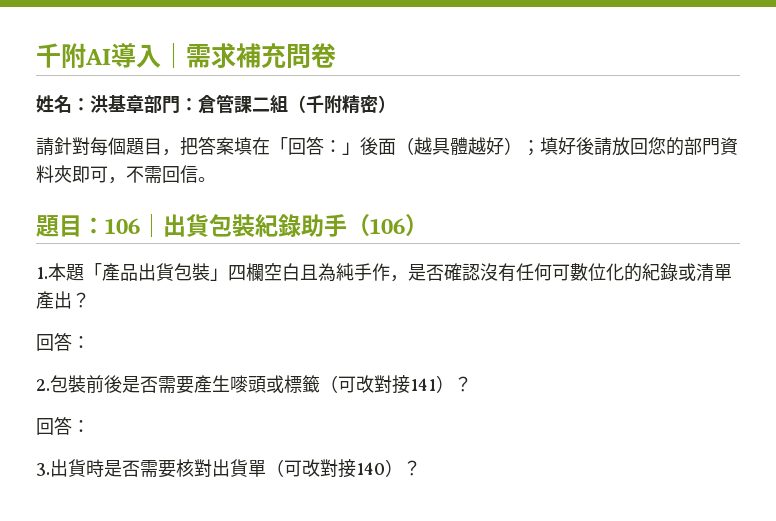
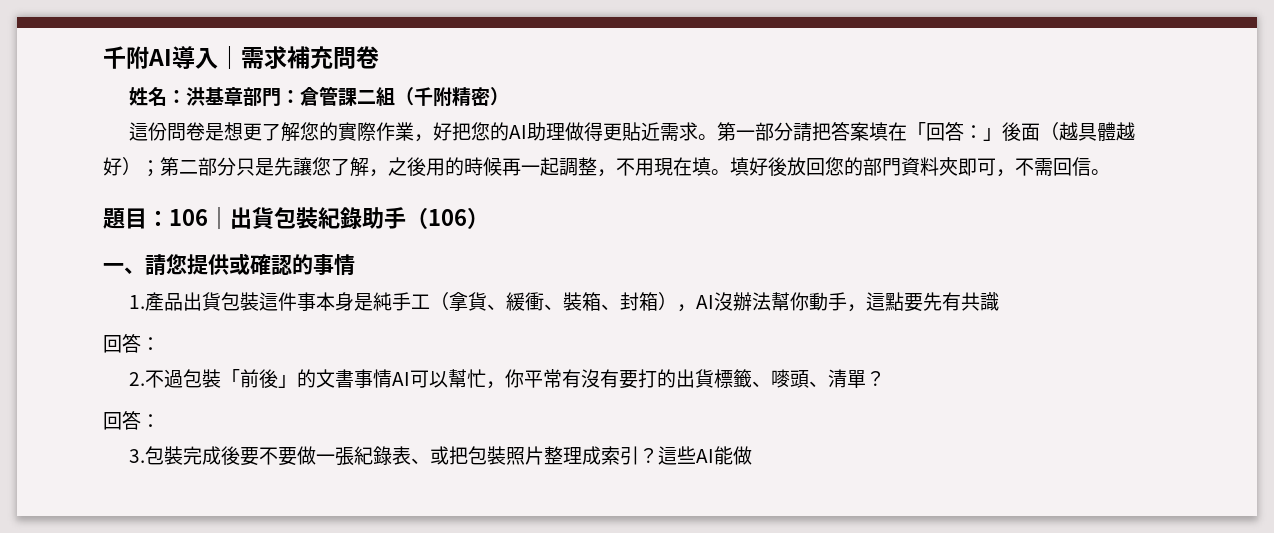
- 請針對每個題目，把答案填在「回答：」後面（越具體越好）；填好後請放回您的部門資料夾即可，不需回信。
+ 這份問卷是想更了解您的實際作業，好把您的AI助理做得更貼近需求。第一部分請把答案填在「回答：」後面（越具體越好）；第二部分只是先讓您了解，之後用的時候再一起調整，不用現在填。填好後放回您的部門資料夾即可，不需回信。
+ 一、請您提供或確認的事情
- 1.本題「產品出貨包裝」四欄空白且為純手作，是否確認沒有任何可數位化的紀錄或清單產出？
+ 1.產品出貨包裝這件事本身是純手工（拿貨、緩衝、裝箱、封箱），AI沒辦法幫你動手，這點要先有共識
  回答：
- 2.包裝前後是否需要產生嘜頭或標籤（可改對接141）？
+ 2.不過包裝「前後」的文書事情AI可以幫忙，你平常有沒有要打的出貨標籤、嘜頭、清單？
  回答：
- 3.出貨時是否需要核對出貨單（可改對接140）？
+ 3.包裝完成後要不要做一張紀錄表、或把包裝照片整理成索引？這些AI能做

